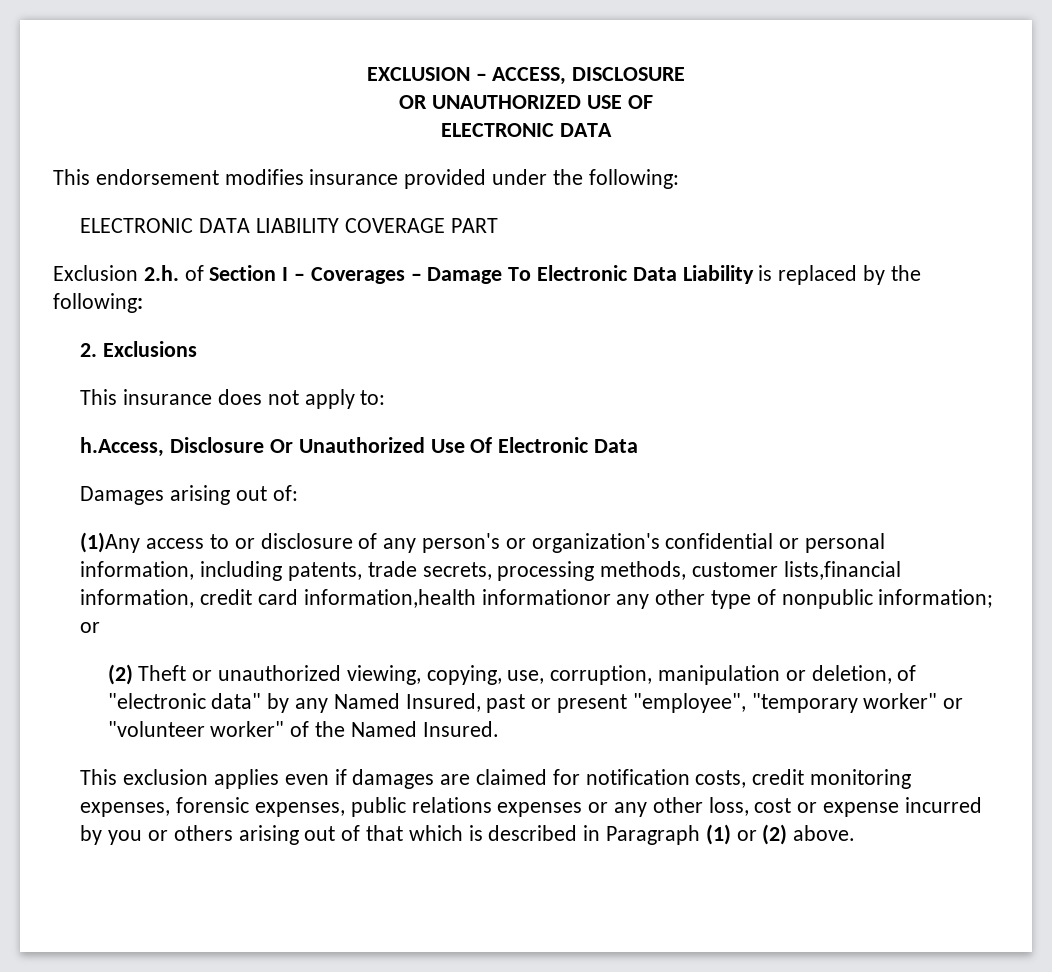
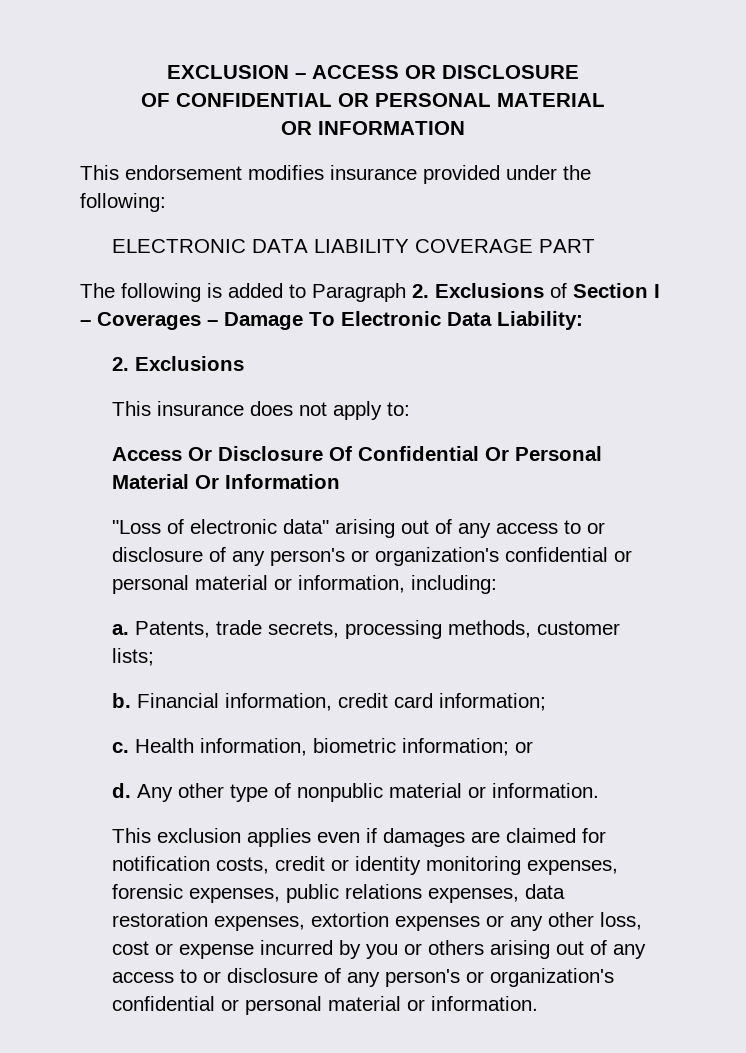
- EXCLUSION – ACCESS, DISCLOSURE
+ EXCLUSION – ACCESS OR DISCLOSURE
- OR UNAUTHORIZED USE OF
- ELECTRONIC DATA
+ OF CONFIDENTIAL OR PERSONAL MATERIAL
+ OR INFORMATION
- Exclusion 2.h. of Section I – Coverages – Damage To Electronic Data Liability is replaced by the following:
+ The following is added to Paragraph 2. Exclusions of Section I – Coverages – Damage To Electronic Data Liability:
- h.Access, Disclosure Or Unauthorized Use Of Electronic Data
- Damages arising out of:
- (1)Any access to or disclosure of any person's or organization's confidential or personal information, including patents, trade secrets, processing methods, customer lists,financial information, credit card information,health informationor any other type of nonpublic information; or
- (2) Theft or unauthorized viewing, copying, use, corruption, manipulation or deletion, of "electronic data" by any Named Insured, past or present "employee", "temporary worker" or "volunteer worker" of the Named Insured.
+ Access Or Disclosure Of Confidential Or Personal Material Or Information
+ "Loss of electronic data" arising out of any access to or disclosure of any person's or organization's confidential or personal material or information, including:
+ a. Patents, trade secrets, processing methods, customer lists;
+ b. Financial information, credit card information;
+ c. Health information, biometric information; or
+ d. Any other type of nonpublic material or information.
- This exclusion applies even if damages are claimed for notification costs, credit monitoring expenses, forensic expenses, public relations expenses or any other loss, cost or expense incurred by you or others arising out of that which is described in Paragraph (1) or (2) above.
+ This exclusion applies even if damages are claimed for notification costs, credit or identity monitoring expenses, forensic expenses, public relations expenses, data restoration expenses, extortion expenses or any other loss, cost or expense incurred by you or others arising out of any access to or disclosure of any person's or organization's confidential or personal material or information.

